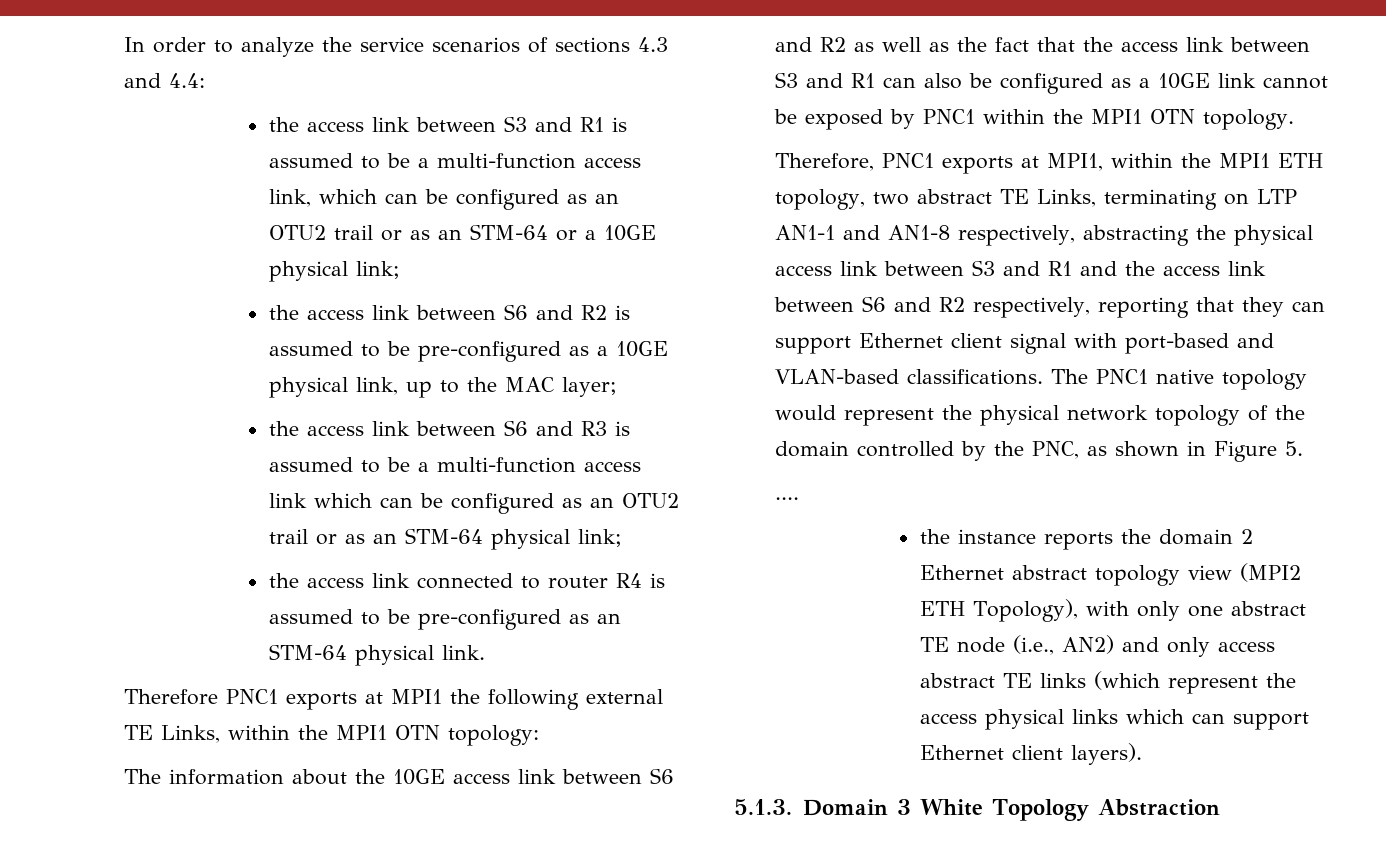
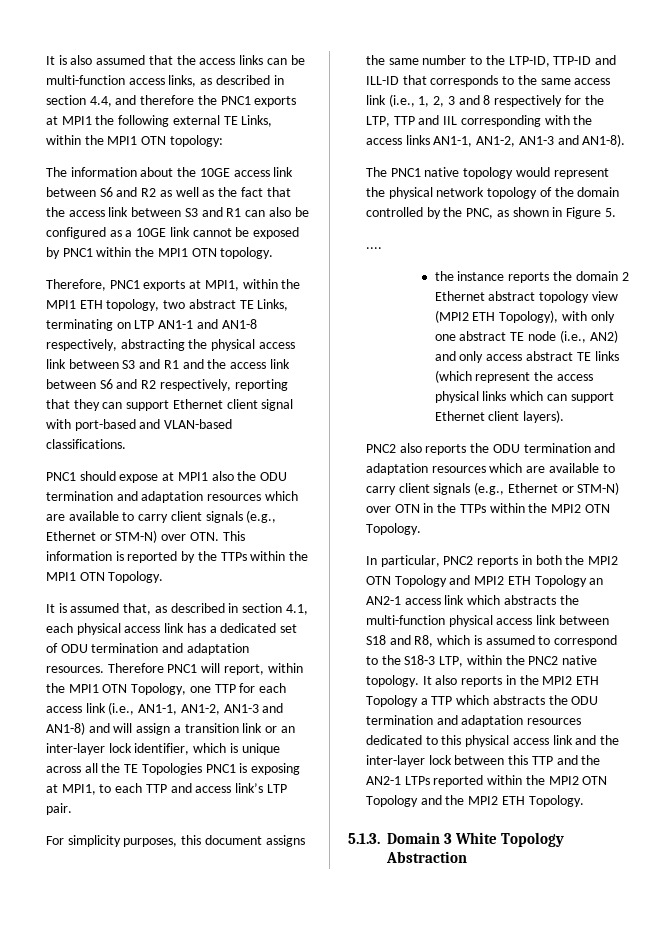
- In order to analyze the service scenarios of sections 4.3 and 4.4:
- the access link between S3 and R1 is assumed to be a multi-function access link, which can be configured as an OTU2 trail or as an STM-64 or a 10GE physical link;
- the access link between S6 and R2 is assumed to be pre-configured as a 10GE physical link, up to the MAC layer;
- the access link between S6 and R3 is assumed to be a multi-function access link which can be configured as an OTU2 trail or as an STM-64 physical link;
- the access link connected to router R4 is assumed to be pre-configured as an STM-64 physical link.
- Therefore PNC1 exports at MPI1 the following external TE Links, within the MPI1 OTN topology:
+ It is also assumed that the access links can be multi-function access links, as described in section 4.4, and therefore the PNC1 exports at MPI1 the following external TE Links, within the MPI1 OTN topology:
- Therefore, PNC1 exports at MPI1, within the MPI1 ETH topology, two abstract TE Links, terminating on LTP AN1-1 and AN1-8 respectively, abstracting the physical access link between S3 and R1 and the access link between S6 and R2 respectively, reporting that they can support Ethernet client signal with port-based and VLAN-based classifications. The PNC1 native topology would represent the physical network topology of the domain controlled by the PNC, as shown in Figure 5.
+ Therefore, PNC1 exports at MPI1, within the MPI1 ETH topology, two abstract TE Links, terminating on LTP AN1-1 and AN1-8 respectively, abstracting the physical access link between S3 and R1 and the access link between S6 and R2 respectively, reporting that they can support Ethernet client signal with port-based and VLAN-based classifications.
+ PNC1 should expose at MPI1 also the ODU termination and adaptation resources which are available to carry client signals (e.g., Ethernet or STM-N) over OTN. This information is reported by the TTPs within the MPI1 OTN Topology.
+ It is assumed that, as described in section 4.1, each physical access link has a dedicated set of ODU termination and adaptation resources. Therefore PNC1 will report, within the MPI1 OTN Topology, one TTP for each access link (i.e., AN1-1, AN1-2, AN1-3 and AN1-8) and will assign a transition link or an inter-layer lock identifier, which is unique across all the TE Topologies PNC1 is exposing at MPI1, to each TTP and access link’s LTP pair.
+ For simplicity purposes, this document assigns the same number to the LTP-ID, TTP-ID and ILL-ID that corresponds to the same access link (i.e., 1, 2, 3 and 8 respectively for the LTP, TTP and IIL corresponding with the access links AN1-1, AN1-2, AN1-3 and AN1-8).
+ The PNC1 native topology would represent the physical network topology of the domain controlled by the PNC, as shown in Figure 5.
+ PNC2 also reports the ODU termination and adaptation resources which are available to carry client signals (e.g., Ethernet or STM-N) over OTN in the TTPs within the MPI2 OTN Topology.
+ In particular, PNC2 reports in both the MPI2 OTN Topology and MPI2 ETH Topology an AN2-1 access link which abstracts the multi-function physical access link between S18 and R8, which is assumed to correspond to the S18-3 LTP, within the PNC2 native topology. It also reports in the MPI2 ETH Topology a TTP which abstracts the ODU termination and adaptation resources dedicated to this physical access link and the inter-layer lock between this TTP and the AN2-1 LTPs reported within the MPI2 OTN Topology and the MPI2 ETH Topology.

